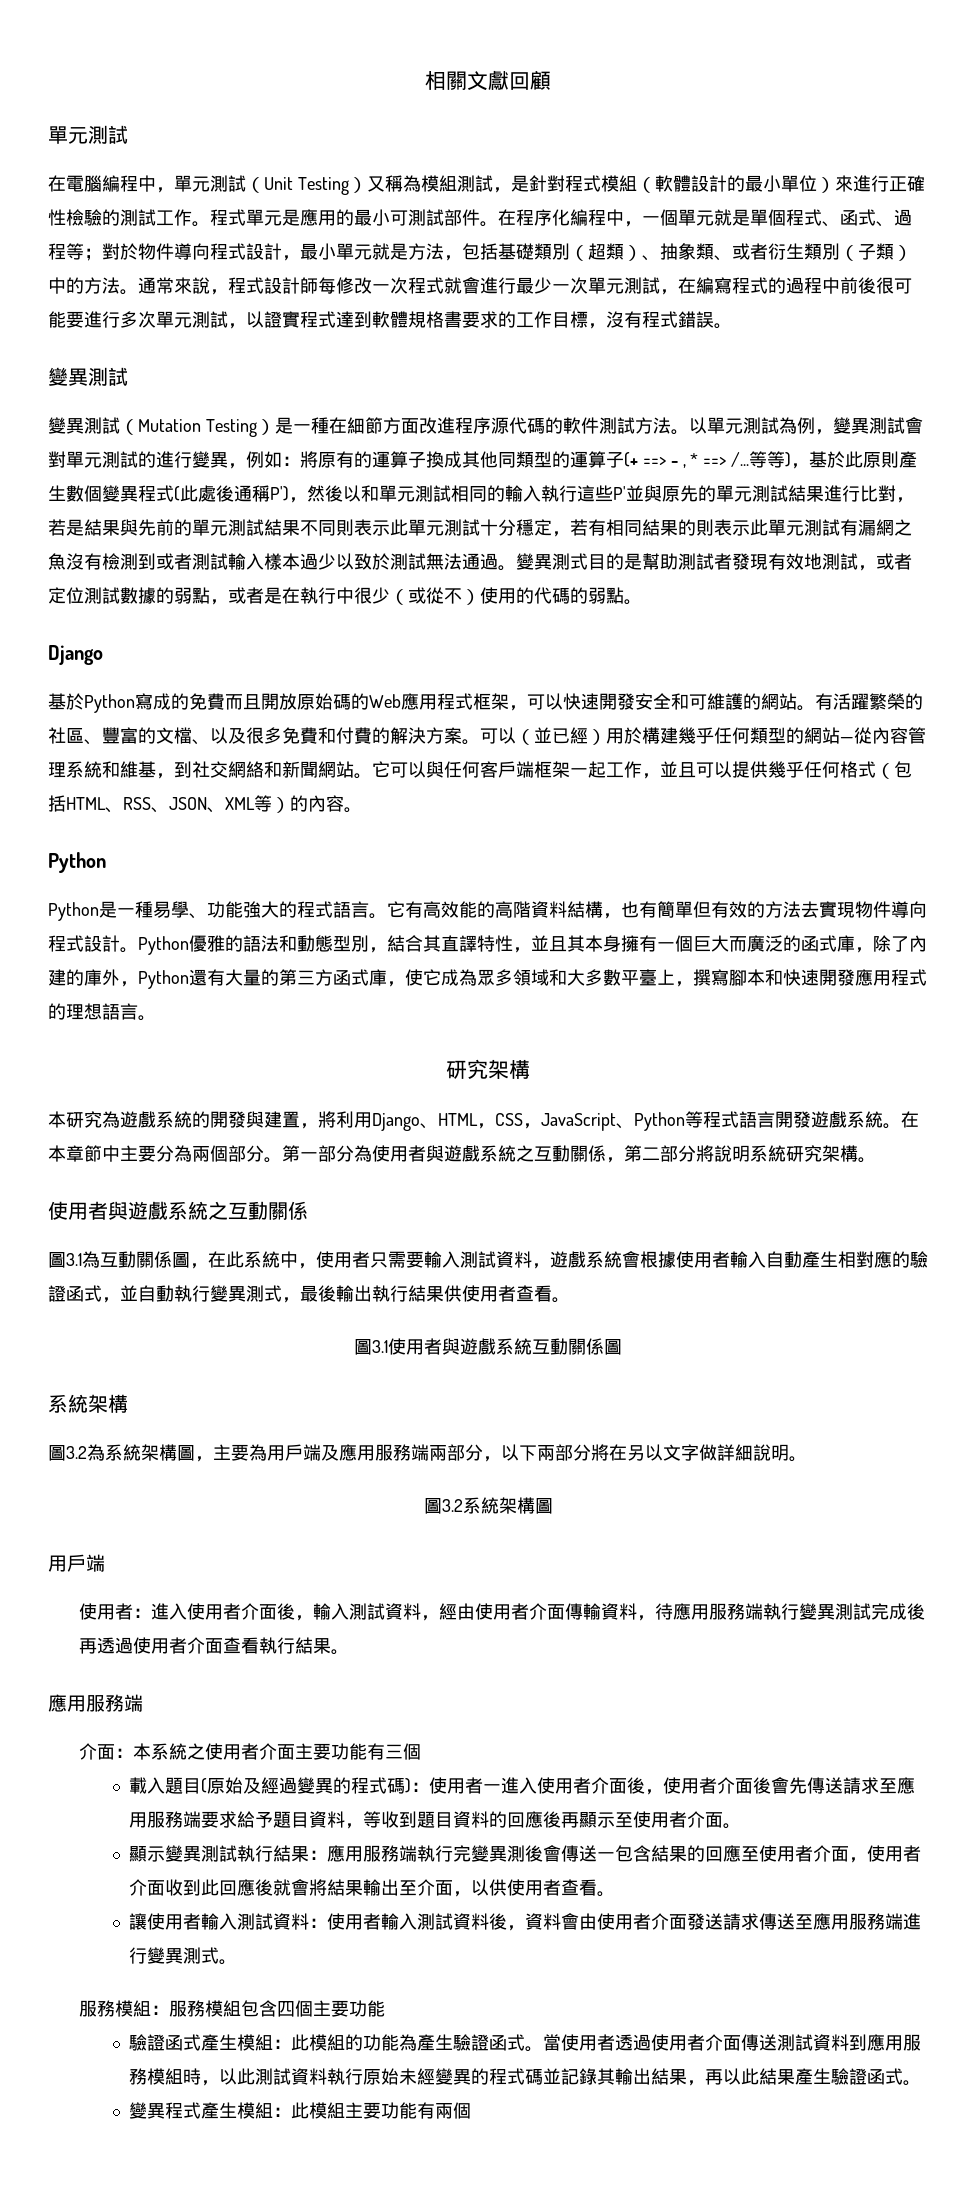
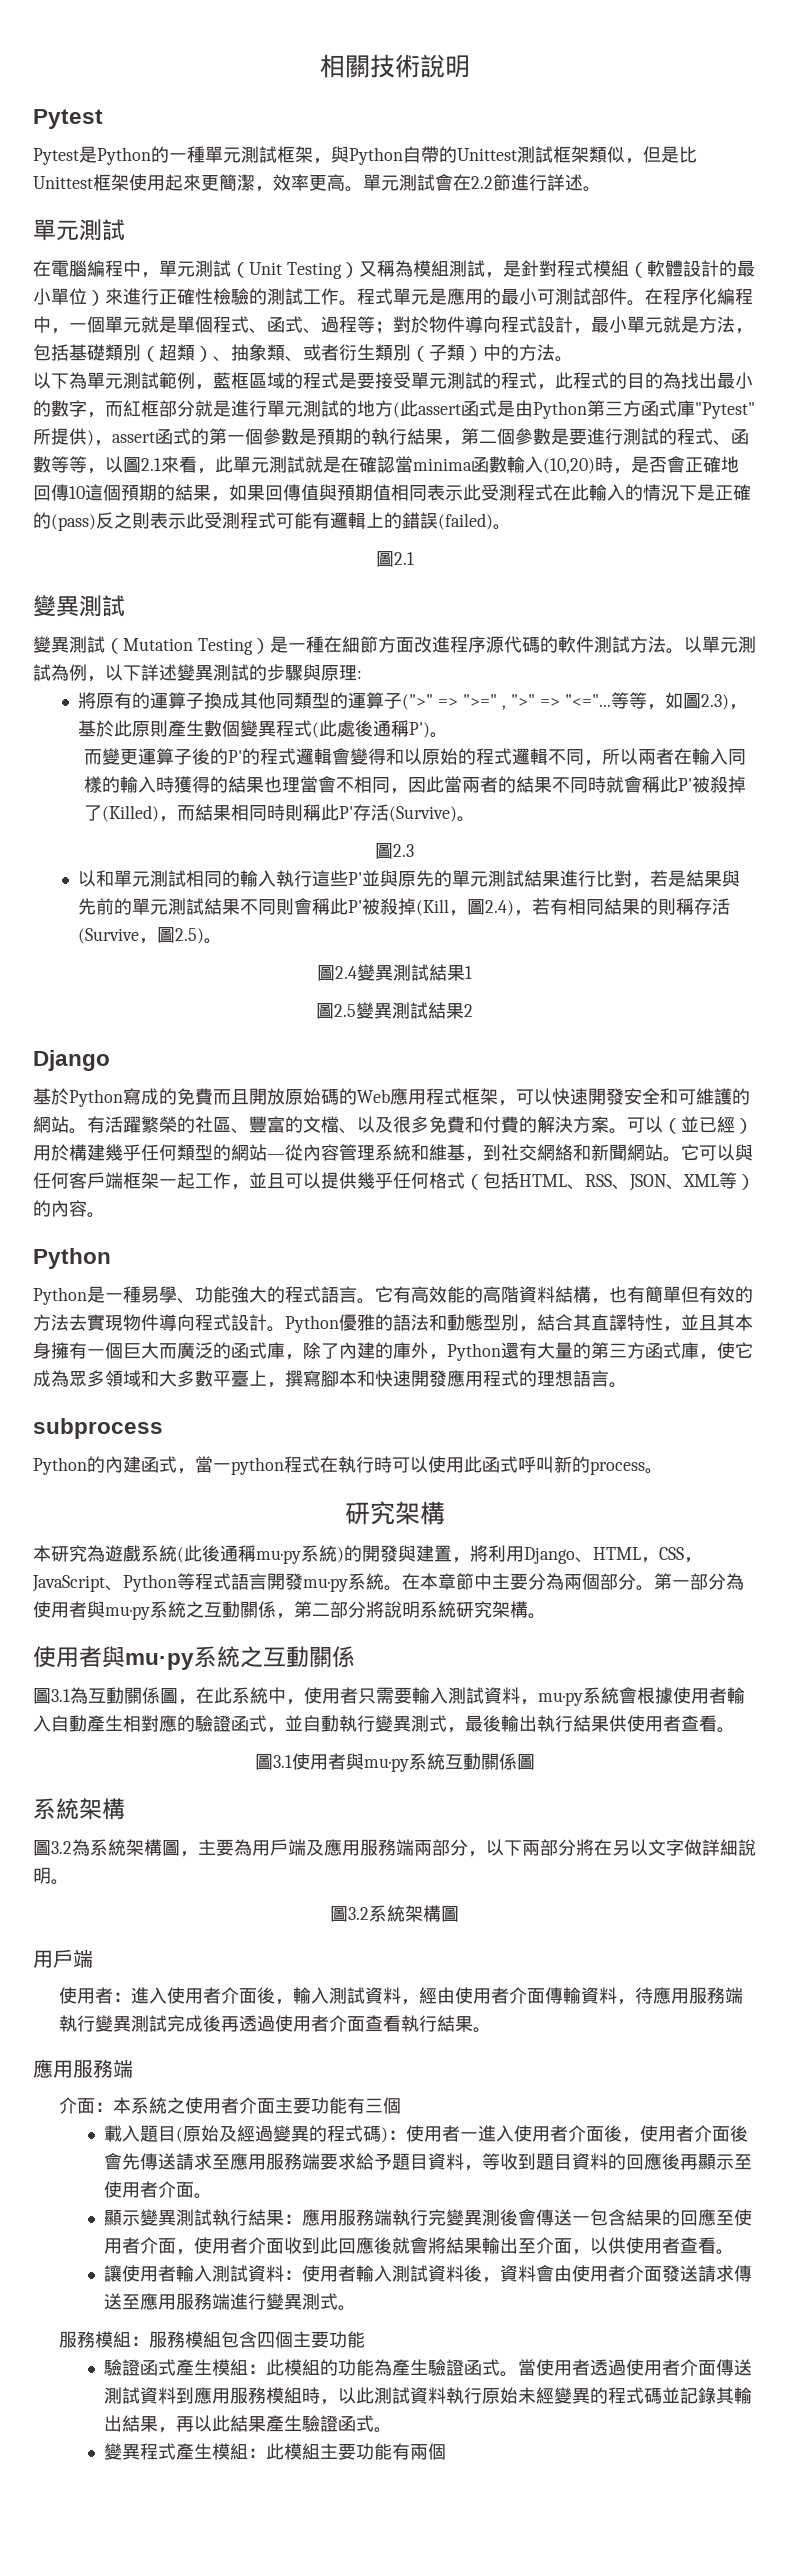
- 相關文獻回顧
+ 相關技術說明
+ Pytest
+ Pytest是Python的一種單元測試框架，與Python自帶的Unittest測試框架類似，但是比Unittest框架使用起來更簡潔，效率更高。單元測試會在2.2節進行詳述。
- 在程序化編程中，一個單元就是單個程式、函式、過程等；對於物件導向程式設計，最小單元就是方法，包括基礎類別（超類）、抽象類、或者衍生類別（子類）中的方法。通常來說，程式設計師每修改一次程式就會進行最少一次單元測試，在編寫程式的過程中前後很可能要進行多次單元測試，以證實程式達到軟體規格書要求的工作目標，沒有程式錯誤。
+ 在程序化編程中，一個單元就是單個程式、函式、過程等；對於物件導向程式設計，最小單元就是方法，包括基礎類別（超類）、抽象類、或者衍生類別（子類）中的方法。
+ 以下為單元測試範例，藍框區域的程式是要接受單元測試的程式，此程式的目的為找出最小的數字，而紅框部分就是進行單元測試的地方(此assert函式是由Python第三方函式庫"Pytest"所提供)，assert函式的第一個參數是預期的執行結果，第二個參數是要進行測試的程式、函數等等，以圖2.1來看，此單元測試就是在確認當minima函數輸入(10,20)時，是否會正確地回傳10這個預期的結果，如果回傳值與預期值相同表示此受測程式在此輸入的情況下是正確的(pass)反之則表示此受測程式可能有邏輯上的錯誤(failed)。
+ 圖2.1
- 以單元測試為例，變異測試會對單元測試的進行變異，例如：將原有的運算子換成其他同類型的運算子(+ ==> - , * ==> /...等等)，基於此原則產生數個變異程式(此處後通稱P')，然後以和單元測試相同的輸入執行這些P'並與原先的單元測試結果進行比對，若是結果與先前的單元測試結果不同則表示此單元測試十分穩定，若有相同結果的則表示此單元測試有漏網之魚沒有檢測到或者測試輸入樣本過少以致於測試無法通過。變異測式目的是幫助測試者發現有效地測試，或者定位測試數據的弱點，或者是在執行中很少（或從不）使用的代碼的弱點。
+ 以單元測試為例，以下詳述變異測試的步驟與原理:
+ 將原有的運算子換成其他同類型的運算子(">" => ">=" , ">" => "<="...等等，如圖2.3)，基於此原則產生數個變異程式(此處後通稱P')。
+ 而變更運算子後的P'的程式邏輯會變得和以原始的程式邏輯不同，所以兩者在輸入同樣的輸入時獲得的結果也理當會不相同，因此當兩者的結果不同時就會稱此P'被殺掉了(Killed)，而結果相同時則稱此P'存活(Survive)。
+ 圖2.3
+ 以和單元測試相同的輸入執行這些P'並與原先的單元測試結果進行比對，若是結果與先前的單元測試結果不同則會稱此P'被殺掉(Kill，圖2.4)，若有相同結果的則稱存活(Survive，圖2.5)。
+ 圖2.4變異測試結果1
+ 圖2.5變異測試結果2
+ subprocess
+ Python的內建函式，當一python程式在執行時可以使用此函式呼叫新的process。
- 本研究為遊戲系統的開發與建置，將利用Django、HTML，CSS，JavaScript、Python等程式語言開發遊戲系統。
+ 本研究為遊戲系統(此後通稱mu·py系統)的開發與建置，將利用Django、HTML，CSS，JavaScript、Python等程式語言開發mu·py系統。
- 第一部分為使用者與遊戲系統之互動關係，第二部分將說明系統研究架構。
- 使用者與遊戲系統之互動關係
+ 第一部分為使用者與mu·py系統之互動關係，第二部分將說明系統研究架構。
+ 使用者與mu·py系統之互動關係
- 圖3.1為互動關係圖，在此系統中，使用者只需要輸入測試資料，遊戲系統會根據使用者輸入自動產生相對應的驗證函式，並自動執行變異測式，最後輸出執行結果供使用者查看。
+ 圖3.1為互動關係圖，在此系統中，使用者只需要輸入測試資料，mu·py系統會根據使用者輸入自動產生相對應的驗證函式，並自動執行變異測式，最後輸出執行結果供使用者查看。
- 圖3.1使用者與遊戲系統互動關係圖
+ 圖3.1使用者與mu·py系統互動關係圖

